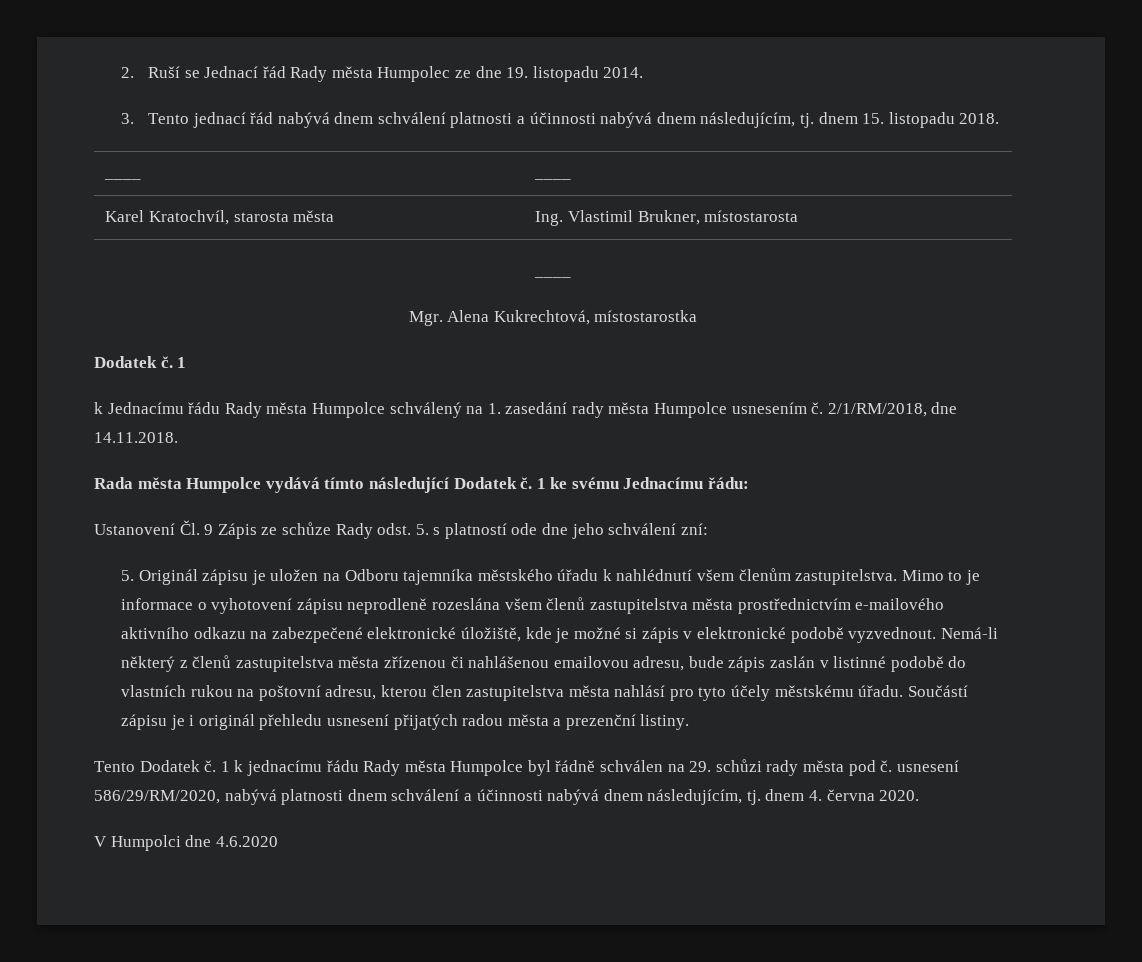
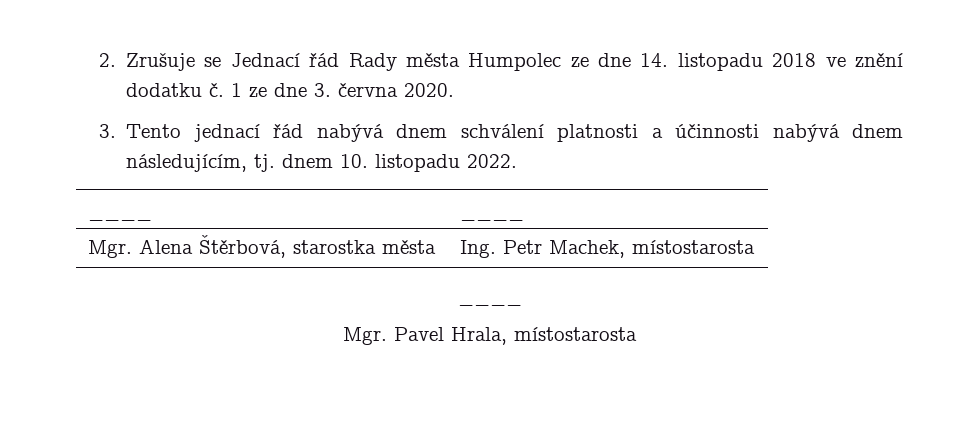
- 2. Ruší se Jednací řád Rady města Humpolec ze dne 19. listopadu 2014.
+ 2. Zrušuje se Jednací řád Rady města Humpolec ze dne 14. listopadu 2018 ve znění dodatku č. 1 ze dne 3. června 2020.
- 3. Tento jednací řád nabývá dnem schválení platnosti a účinnosti nabývá dnem následujícím, tj. dnem 15. listopadu 2018.
+ 3. Tento jednací řád nabývá dnem schválení platnosti a účinnosti nabývá dnem následujícím, tj. dnem 10. listopadu 2022.
- Karel Kratochvíl, starosta města | Ing. Vlastimil Brukner, místostarosta
+ Mgr. Alena Štěrbová, starostka města | Ing. Petr Machek, místostarosta
- Mgr. Alena Kukrechtová, místostarostka
- Dodatek č. 1
- k Jednacímu řádu Rady města Humpolce schválený na 1. zasedání rady města Humpolce usnesením č. 2/1/RM/2018, dne 14.11.2018.
- Rada města Humpolce vydává tímto následující Dodatek č. 1 ke svému Jednacímu řádu:
- Ustanovení Čl. 9 Zápis ze schůze Rady odst. 5. s platností ode dne jeho schválení zní:
- 5. Originál zápisu je uložen na Odboru tajemníka městského úřadu k nahlédnutí všem členům zastupitelstva. Mimo to je informace o vyhotovení zápisu neprodleně rozeslána všem členů zastupitelstva města prostřednictvím e-mailového aktivního odkazu na zabezpečené elektronické úložiště, kde je možné si zápis v elektronické podobě vyzvednout. Nemá-li některý z členů zastupitelstva města zřízenou či nahlášenou emailovou adresu, bude zápis zaslán v listinné podobě do vlastních rukou na poštovní adresu, kterou člen zastupitelstva města nahlásí pro tyto účely městskému úřadu. Součástí zápisu je i originál přehledu usnesení přijatých radou města a prezenční listiny.
- Tento Dodatek č. 1 k jednacímu řádu Rady města Humpolce byl řádně schválen na 29. schůzi rady města pod č. usnesení 586/29/RM/2020, nabývá platnosti dnem schválení a účinnosti nabývá dnem následujícím, tj. dnem 4. června 2020.
- V Humpolci dne 4.6.2020
+ Mgr. Pavel Hrala, místostarosta

